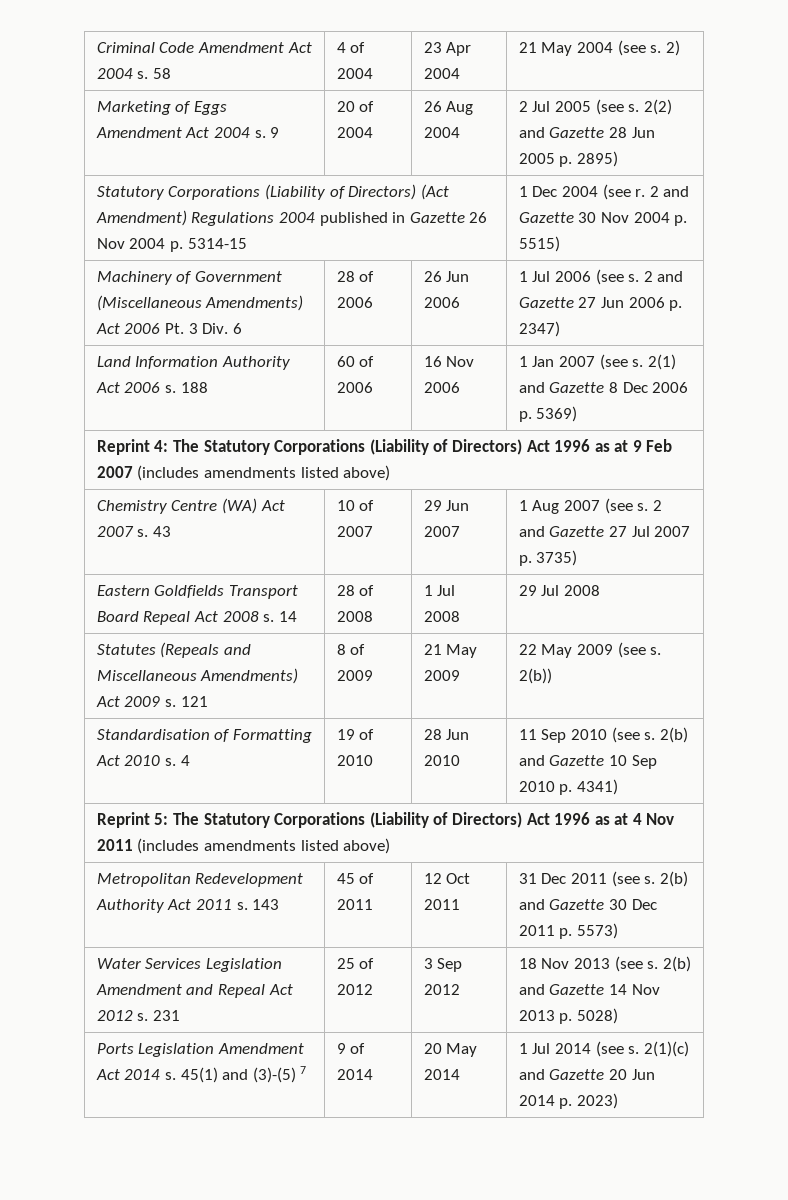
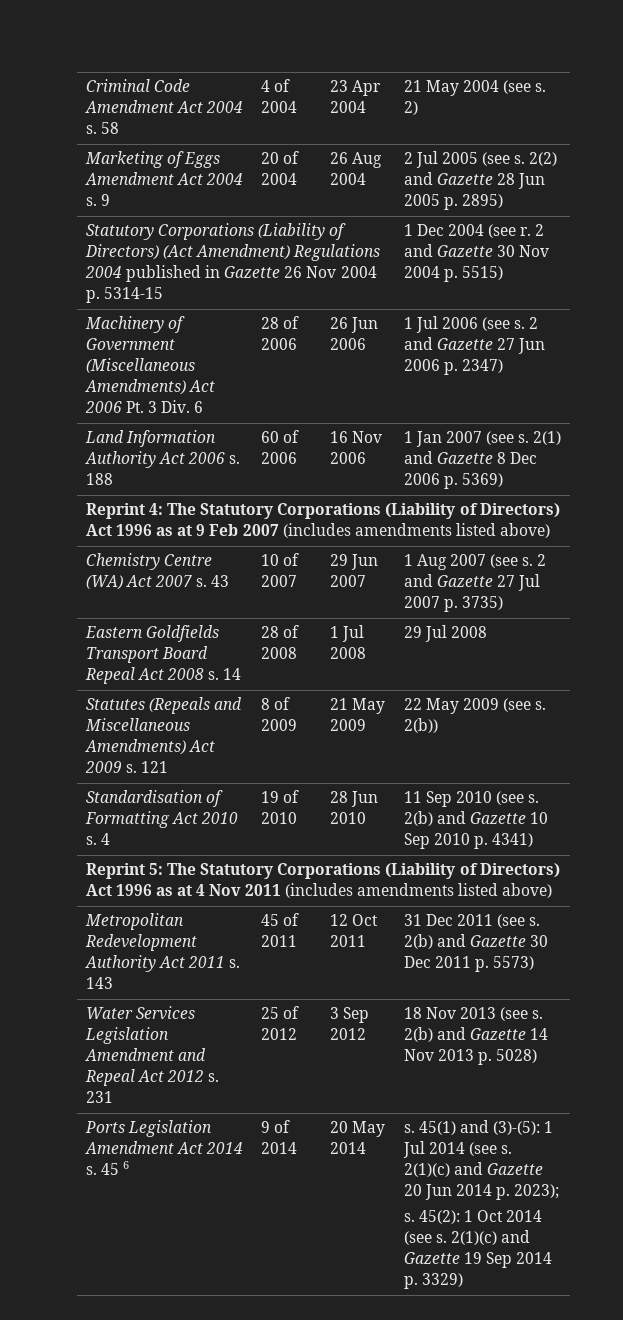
- 45(1) and (3)-(5) 7
+ 45 6
- 1 Jul 2014 (see s.
+ s. 45(1) and (3)-(5): 1 Jul 2014 (see s.
- 2(1)(c) and Gazette 20 Jun 2014 p. 2023)
+ 2(1)(c) and Gazette 20 Jun 2014 p. 2023);
+ s. 45(2): 1 Oct 2014 (see s. 2(1)(c) and Gazette 19 Sep 2014 p. 3329)

